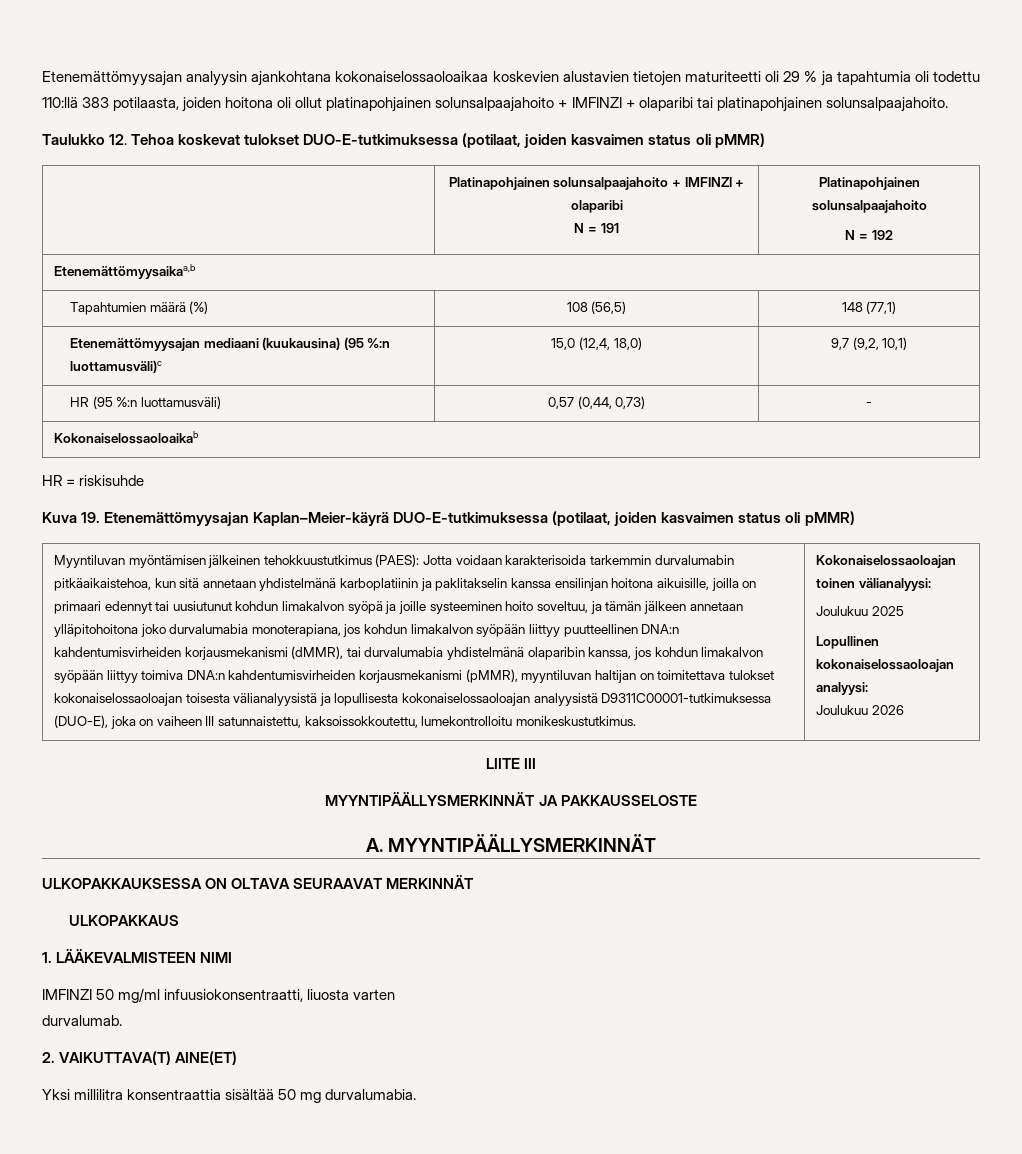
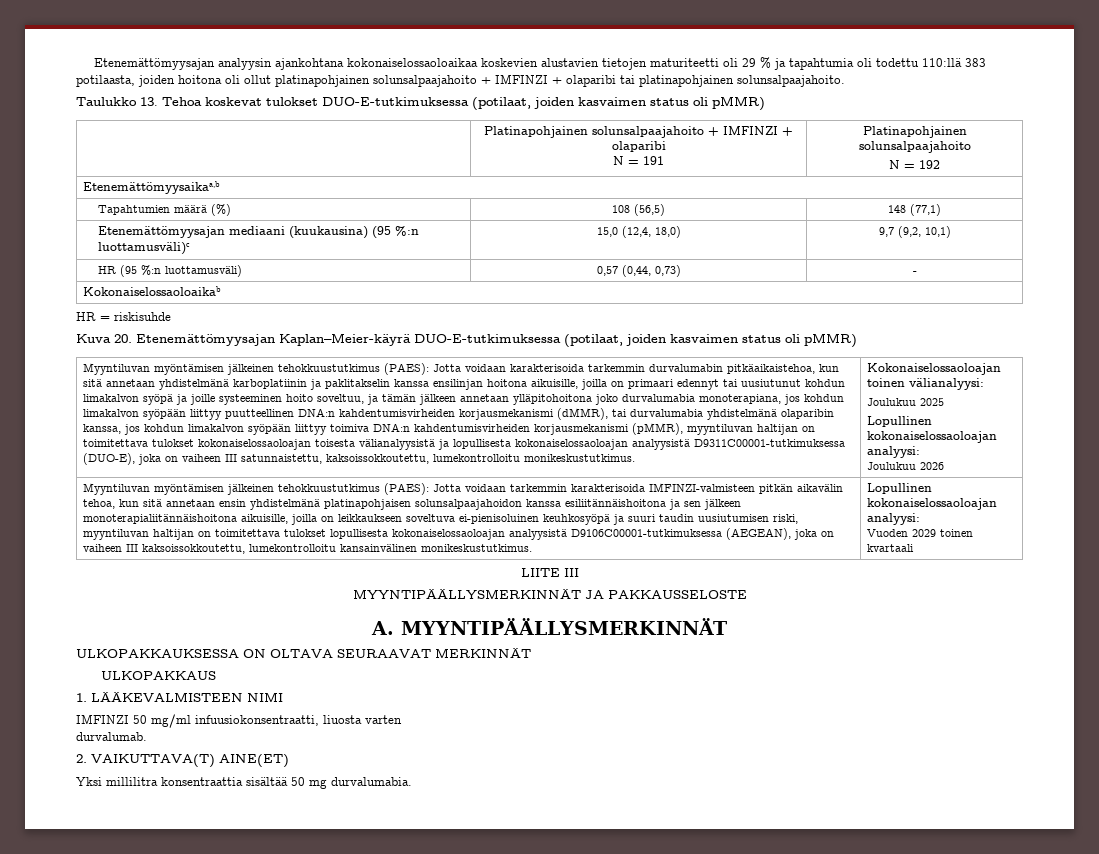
- Taulukko 12. Tehoa koskevat tulokset DUO-E-tutkimuksessa (potilaat, joiden kasvaimen status oli pMMR)
+ Taulukko 13. Tehoa koskevat tulokset DUO-E-tutkimuksessa (potilaat, joiden kasvaimen status oli pMMR)
- Kuva 19. Etenemättömyysajan Kaplan–Meier-käyrä DUO-E-tutkimuksessa (potilaat, joiden kasvaimen status oli pMMR)
+ Kuva 20. Etenemättömyysajan Kaplan–Meier-käyrä DUO-E-tutkimuksessa (potilaat, joiden kasvaimen status oli pMMR)
+ Myyntiluvan myöntämisen jälkeinen tehokkuustutkimus (PAES): Jotta voidaan tarkemmin karakterisoida IMFINZI-valmisteen pitkän aikavälin tehoa, kun sitä annetaan ensin yhdistelmänä platinapohjaisen solunsalpaajahoidon kanssa esiliitännäishoitona ja sen jälkeen monoterapialiitännäishoitona aikuisille, joilla on leikkaukseen soveltuva ei-pienisoluinen keuhkosyöpä ja suuri taudin uusiutumisen riski, myyntiluvan haltijan on toimitettava tulokset lopullisesta kokonaiselossaoloajan analyysistä D9106C00001-tutkimuksessa (AEGEAN), joka on vaiheen III kaksoissokkoutettu, lumekontrolloitu kansainvälinen monikeskustutkimus. | Lopullinen kokonaiselossaoloajan analyysi:
+ Vuoden 2029 toinen kvartaali

